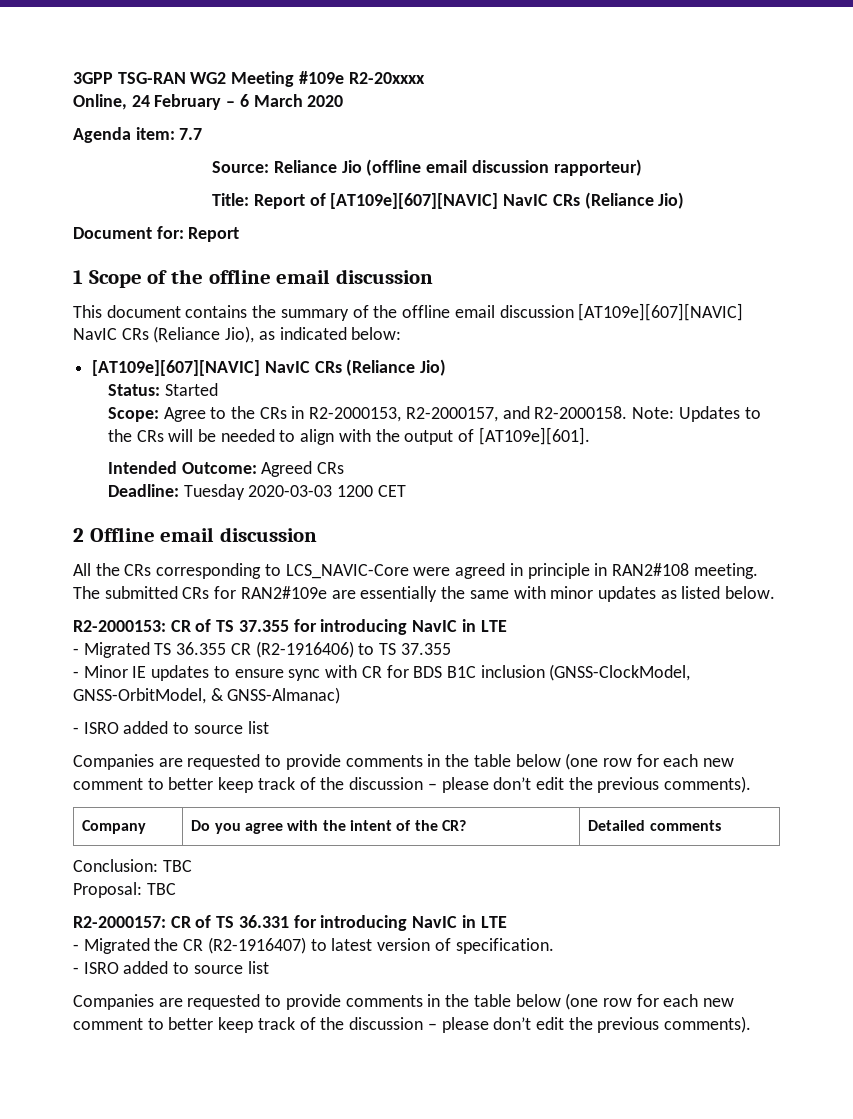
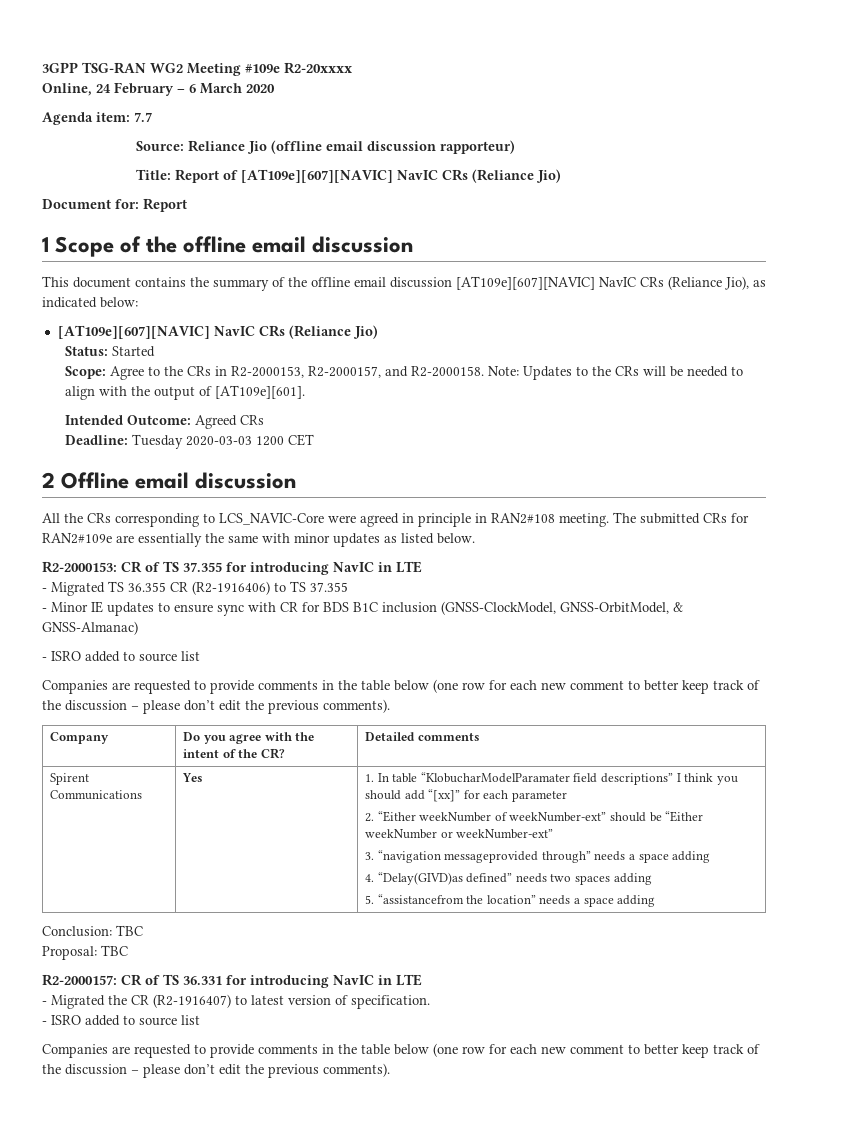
+ Spirent Communications | Yes | 1. In table “KlobucharModelParamater field descriptions” I think you should add “[xx]” for each parameter
+ 2. “Either weekNumber of weekNumber-ext” should be “Either weekNumber or weekNumber-ext”
+ 3. “navigation messageprovided through” needs a space adding
+ 4. “Delay(GIVD)as defined” needs two spaces adding
+ 5. “assistancefrom the location” needs a space adding

